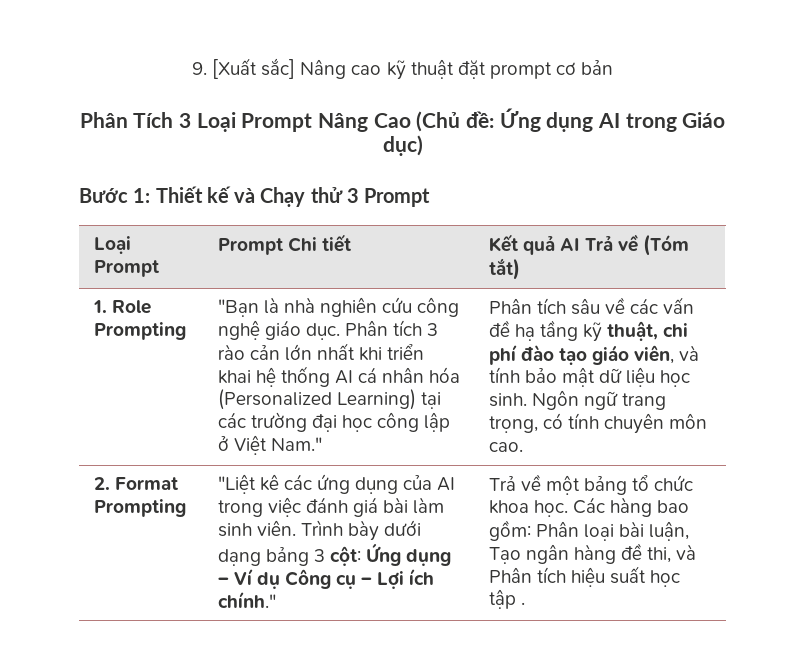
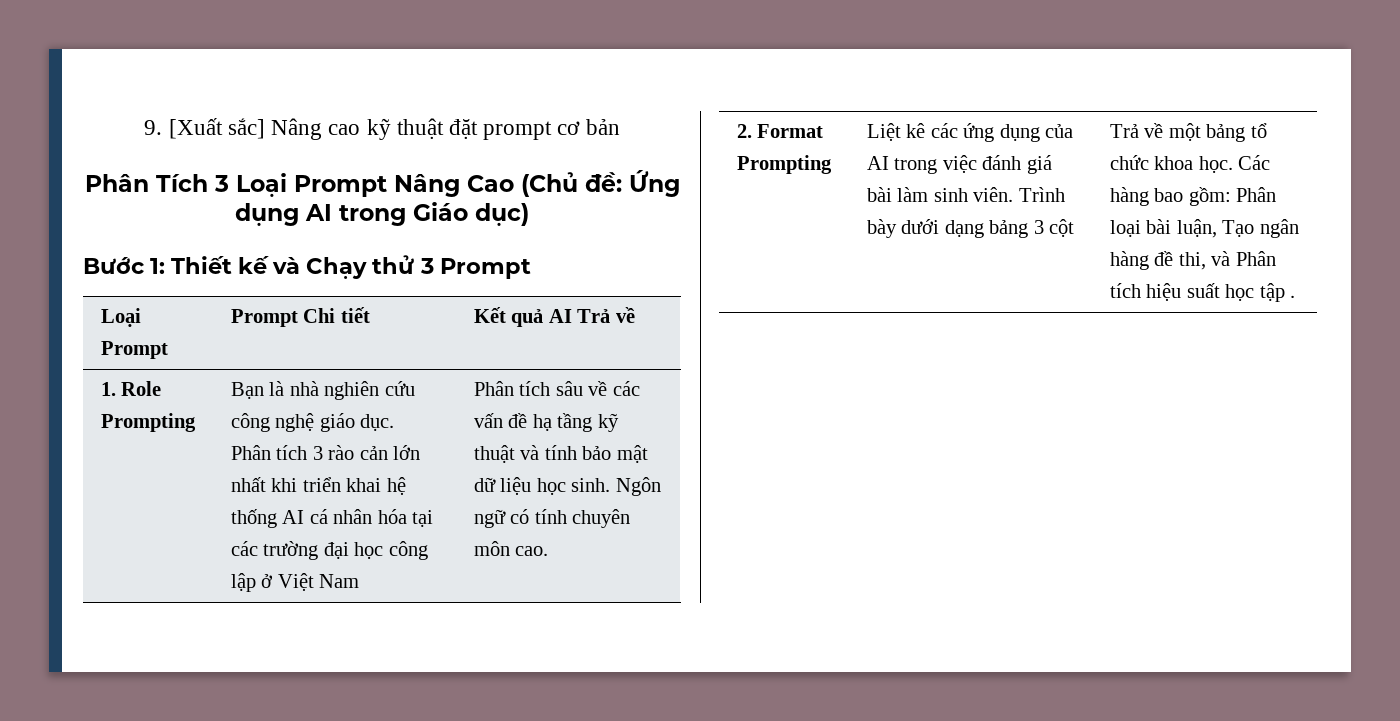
- Loại Prompt | Prompt Chi tiết | Kết quả AI Trả về (Tóm tắt)
+ Loại Prompt | Prompt Chi tiết | Kết quả AI Trả về
- "Bạn là nhà nghiên cứu công nghệ giáo dục.
+ Bạn là nhà nghiên cứu công nghệ giáo dục.
- Phân tích 3 rào cản lớn nhất khi triển khai hệ thống AI cá nhân hóa (Personalized Learning) tại các trường đại học công lập ở Việt Nam."
+ Phân tích 3 rào cản lớn nhất khi triển khai hệ thống AI cá nhân hóa tại các trường đại học công lập ở Việt Nam
- Phân tích sâu về các vấn đề hạ tầng kỹ thuật, chi phí đào tạo giáo viên, và tính bảo mật dữ liệu học sinh.
+ Phân tích sâu về các vấn đề hạ tầng kỹ thuật và tính bảo mật dữ liệu học sinh.
- Ngôn ngữ trang trọng, có tính chuyên môn cao.
+ Ngôn ngữ có tính chuyên môn cao.
- "Liệt kê các ứng dụng của AI trong việc đánh giá bài làm sinh viên.
+ Liệt kê các ứng dụng của AI trong việc đánh giá bài làm sinh viên.
- Trình bày dưới dạng bảng 3 cột: Ứng dụng – Ví dụ Công cụ – Lợi ích chính."
+ Trình bày dưới dạng bảng 3 cột

